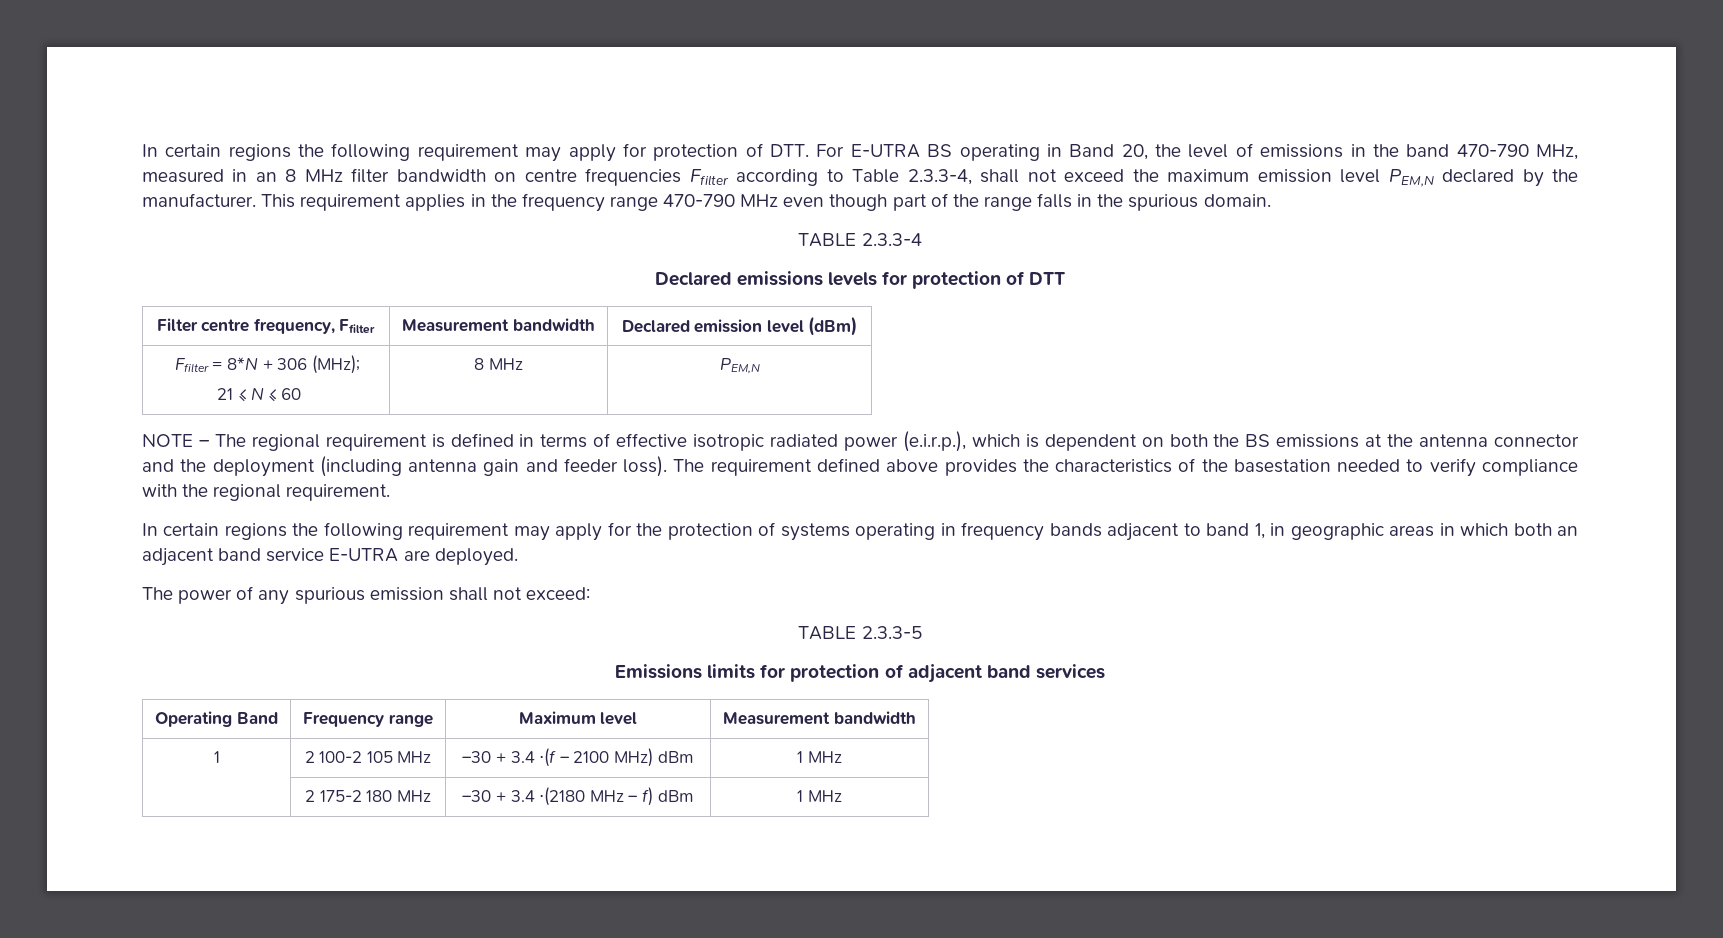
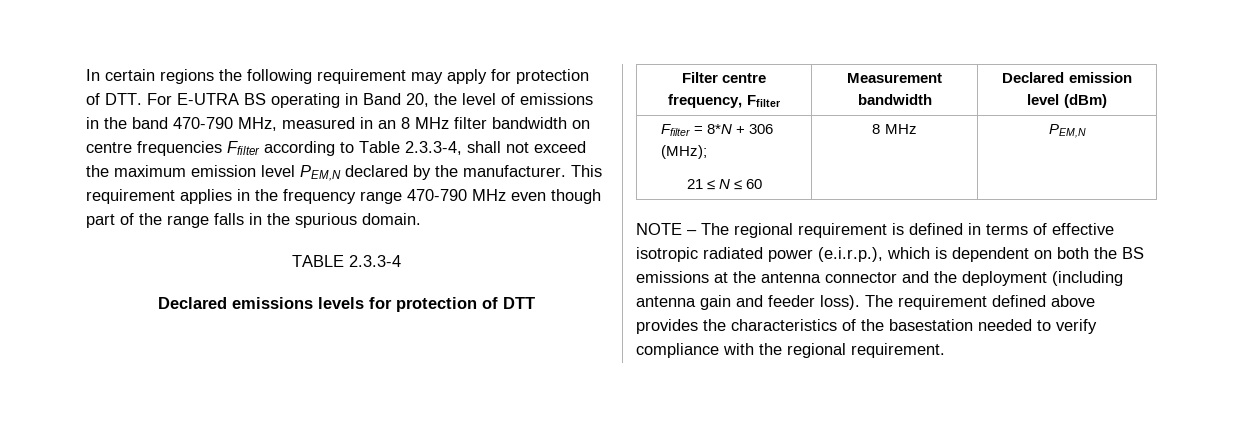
- In certain regions the following requirement may apply for the protection of systems operating in frequency bands adjacent to band 1, in geographic areas in which both an adjacent band service E-UTRA are deployed.
- The power of any spurious emission shall not exceed:
- TABLE 2.3.3-5
- Emissions limits for protection of adjacent band services
- Operating Band | Frequency range | Maximum level | Measurement bandwidth
- 1 | 2 100-2 105 MHz | –30 + 3.4 ⋅(f – 2100 MHz) dBm | 1 MHz
- | 2 175-2 180 MHz | –30 + 3.4 ⋅(2180 MHz – f) dBm | 1 MHz

